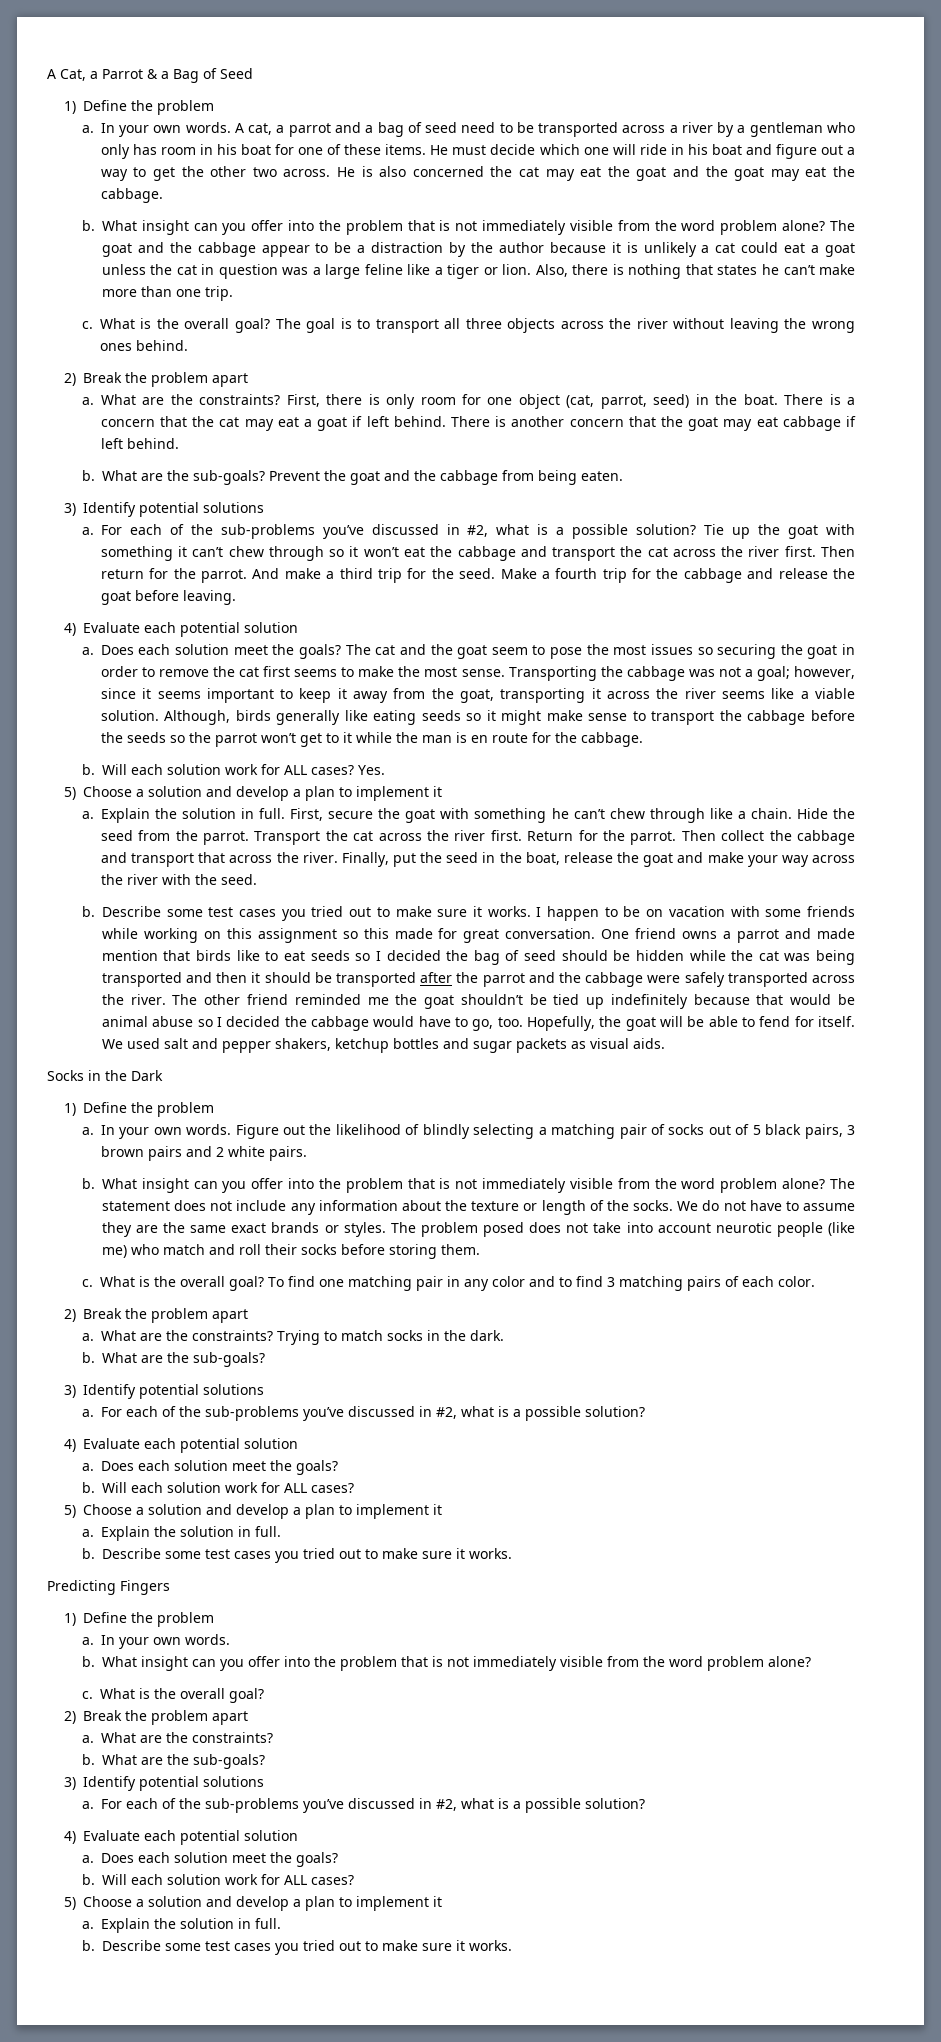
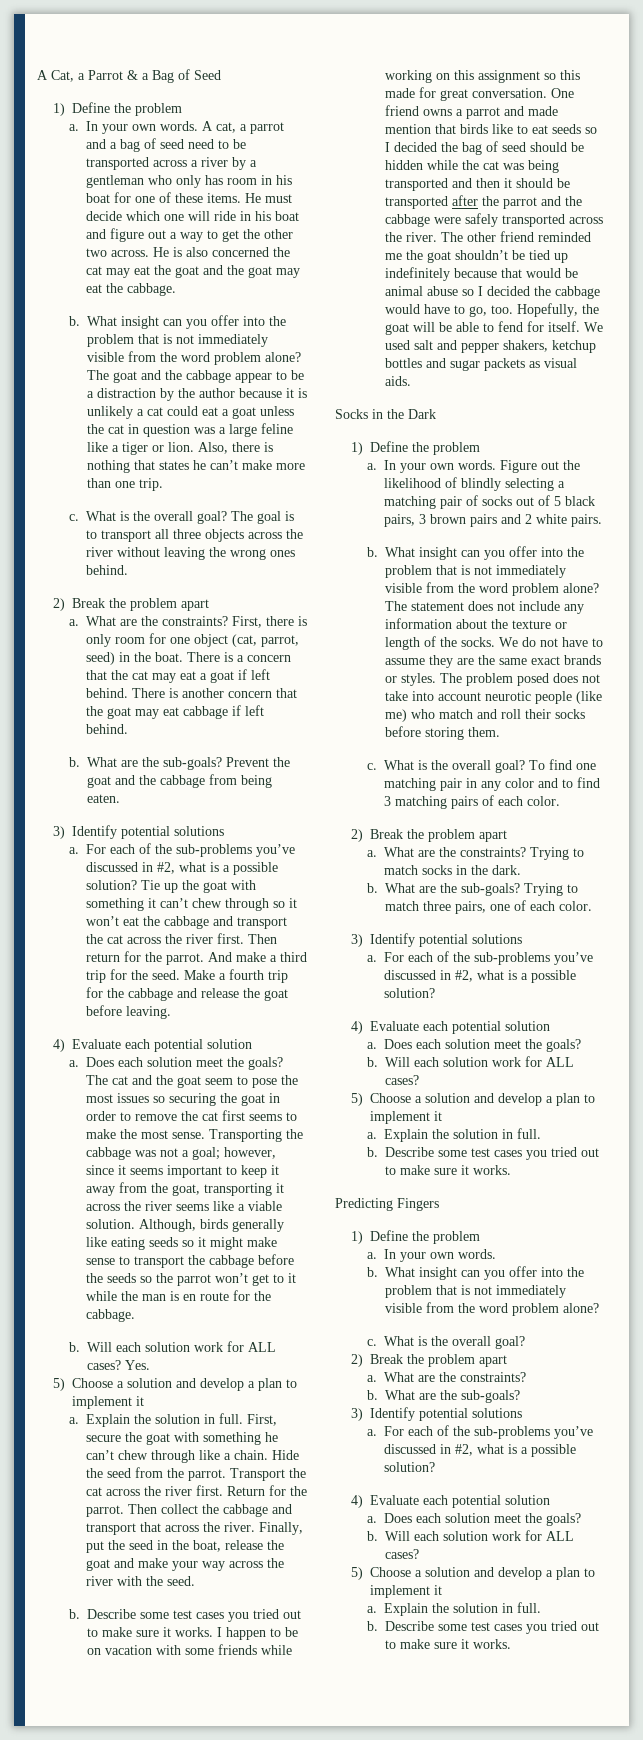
+ Trying to match three pairs, one of each color.

